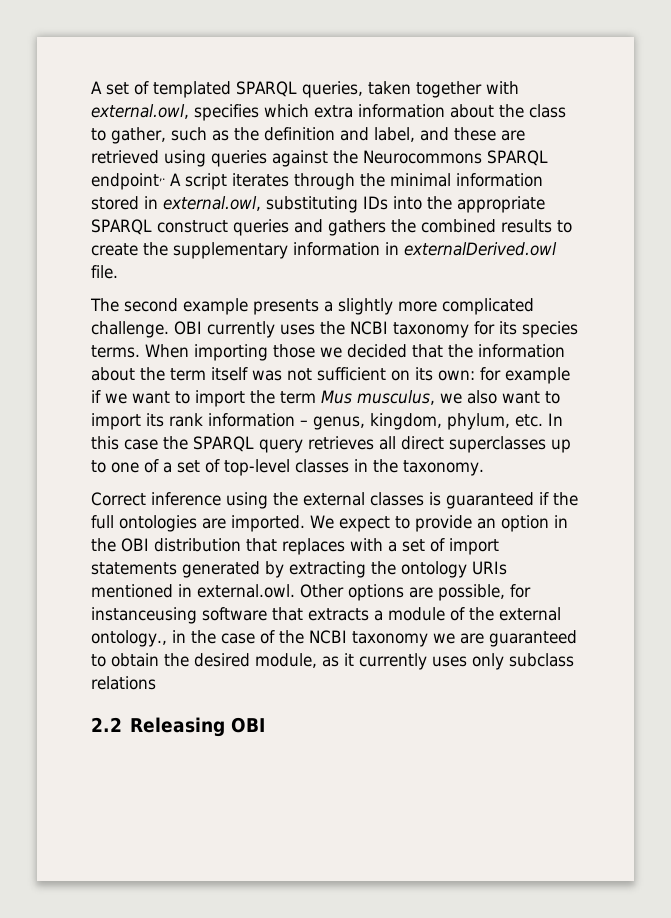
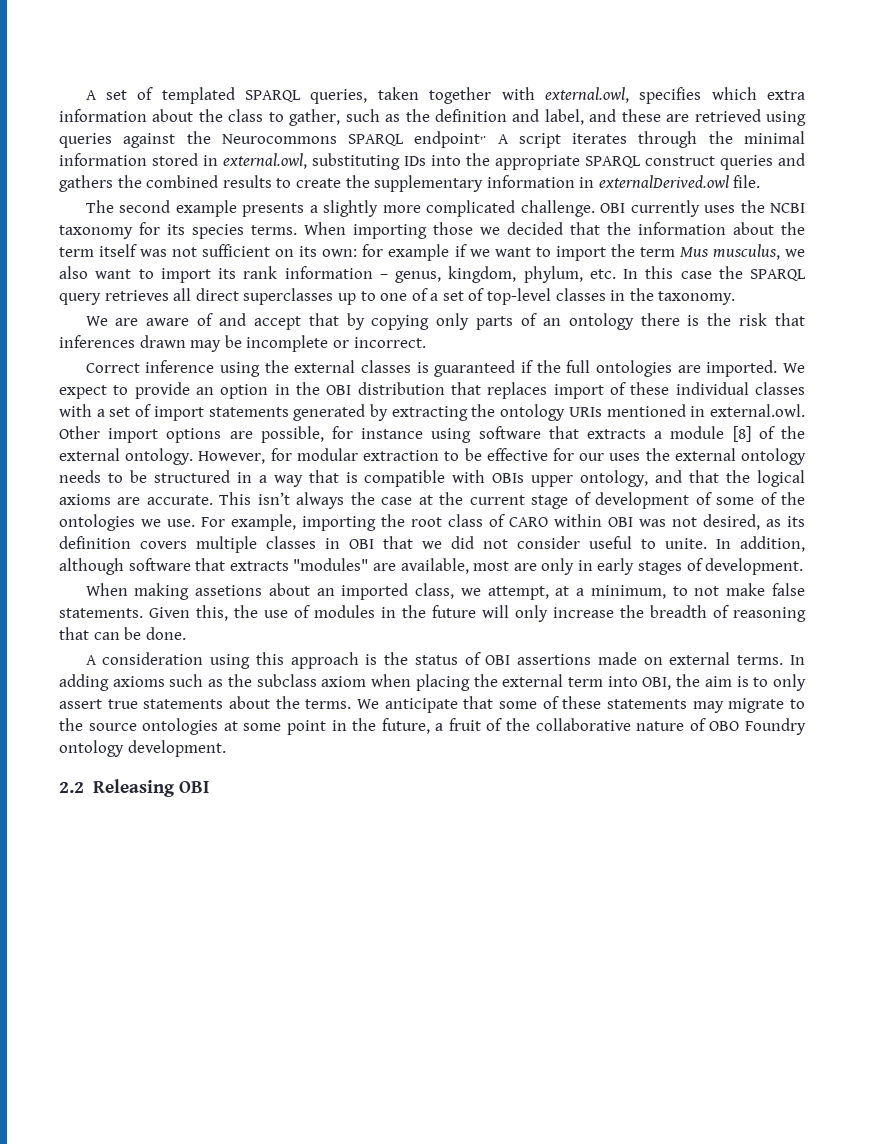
+ We are aware of and accept that by copying only parts of an ontology there is the risk that inferences drawn may be incomplete or incorrect.
- We expect to provide an option in the OBI distribution that replaces with a set of import statements generated by extracting the ontology URIs mentioned in external.owl. Other options are possible, for instanceusing software that extracts a module of the external ontology., in the case of the NCBI taxonomy we are guaranteed to obtain the desired module, as it currently uses only subclass relations
+ We expect to provide an option in the OBI distribution that replaces import of these individual classes with a set of import statements generated by extracting the ontology URIs mentioned in external.owl. Other import options are possible, for instance using software that extracts a module [8] of the external ontology. However, for modular extraction to be effective for our uses the external ontology needs to be structured in a way that is compatible with OBIs upper ontology, and that the logical axioms are accurate. This isn’t always the case at the current stage of development of some of the ontologies we use. For example, importing the root class of CARO within OBI was not desired, as its definition covers multiple classes in OBI that we did not consider useful to unite. In addition, although software that extracts "modules" are available, most are only in early stages of development.
+ When making assetions about an imported class, we attempt, at a minimum, to not make false statements. Given this, the use of modules in the future will only increase the breadth of reasoning that can be done.
+ A consideration using this approach is the status of OBI assertions made on external terms. In adding axioms such as the subclass axiom when placing the external term into OBI, the aim is to only assert true statements about the terms. We anticipate that some of these statements may migrate to the source ontologies at some point in the future, a fruit of the collaborative nature of OBO Foundry ontology development.

